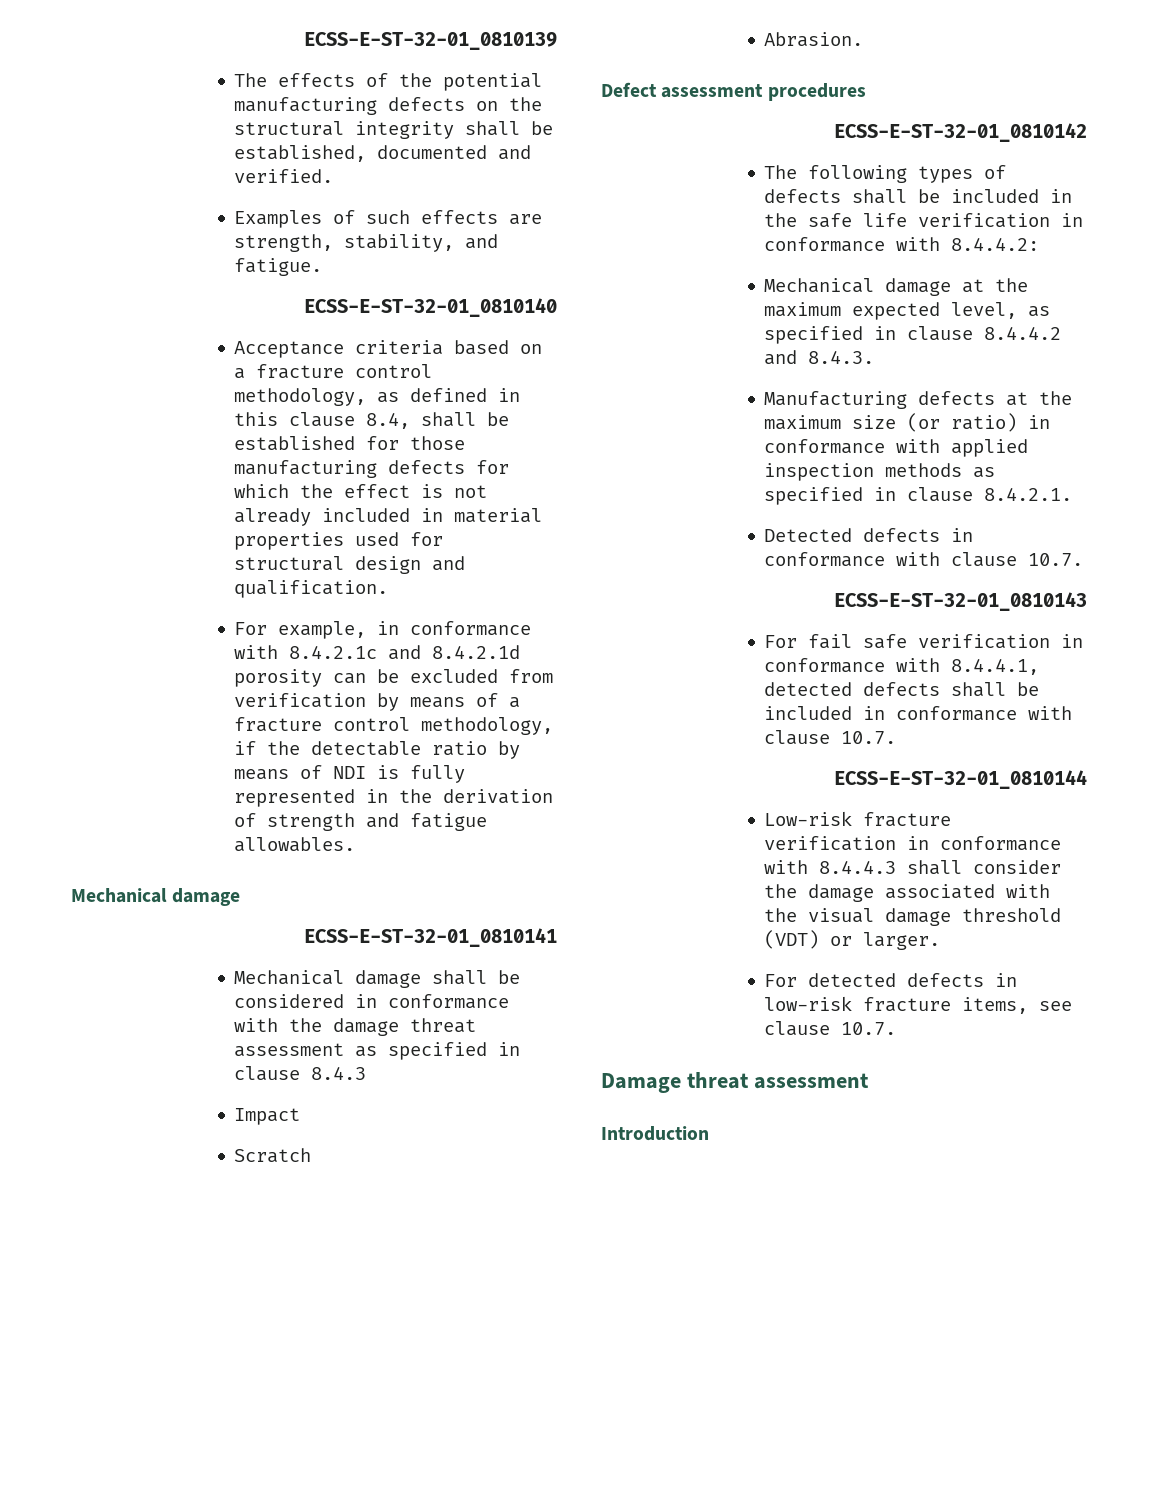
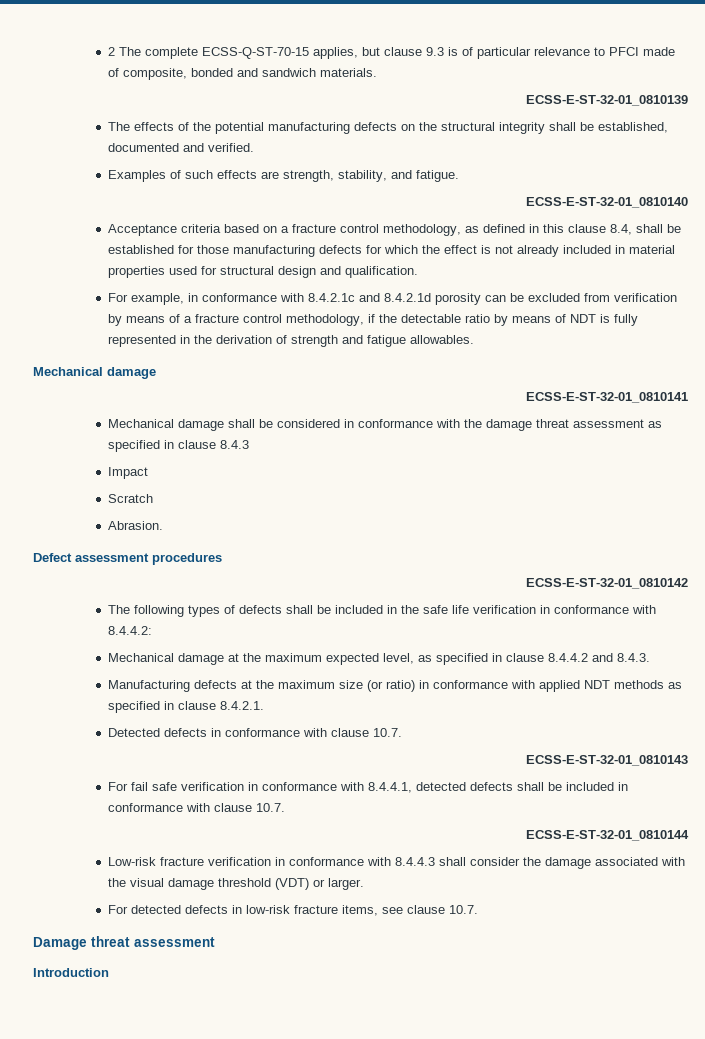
+ 2 The complete ECSS-Q-ST-70-15 applies, but clause 9.3 is of particular relevance to PFCI made of composite, bonded and sandwich materials.
- For example, in conformance with 8.4.2.1c and 8.4.2.1d porosity can be excluded from verification by means of a fracture control methodology, if the detectable ratio by means of NDI is fully represented in the derivation of strength and fatigue allowables.
+ For example, in conformance with 8.4.2.1c and 8.4.2.1d porosity can be excluded from verification by means of a fracture control methodology, if the detectable ratio by means of NDT is fully represented in the derivation of strength and fatigue allowables.
- Manufacturing defects at the maximum size (or ratio) in conformance with applied inspection methods as specified in clause 8.4.2.1.
+ Manufacturing defects at the maximum size (or ratio) in conformance with applied NDT methods as specified in clause 8.4.2.1.

